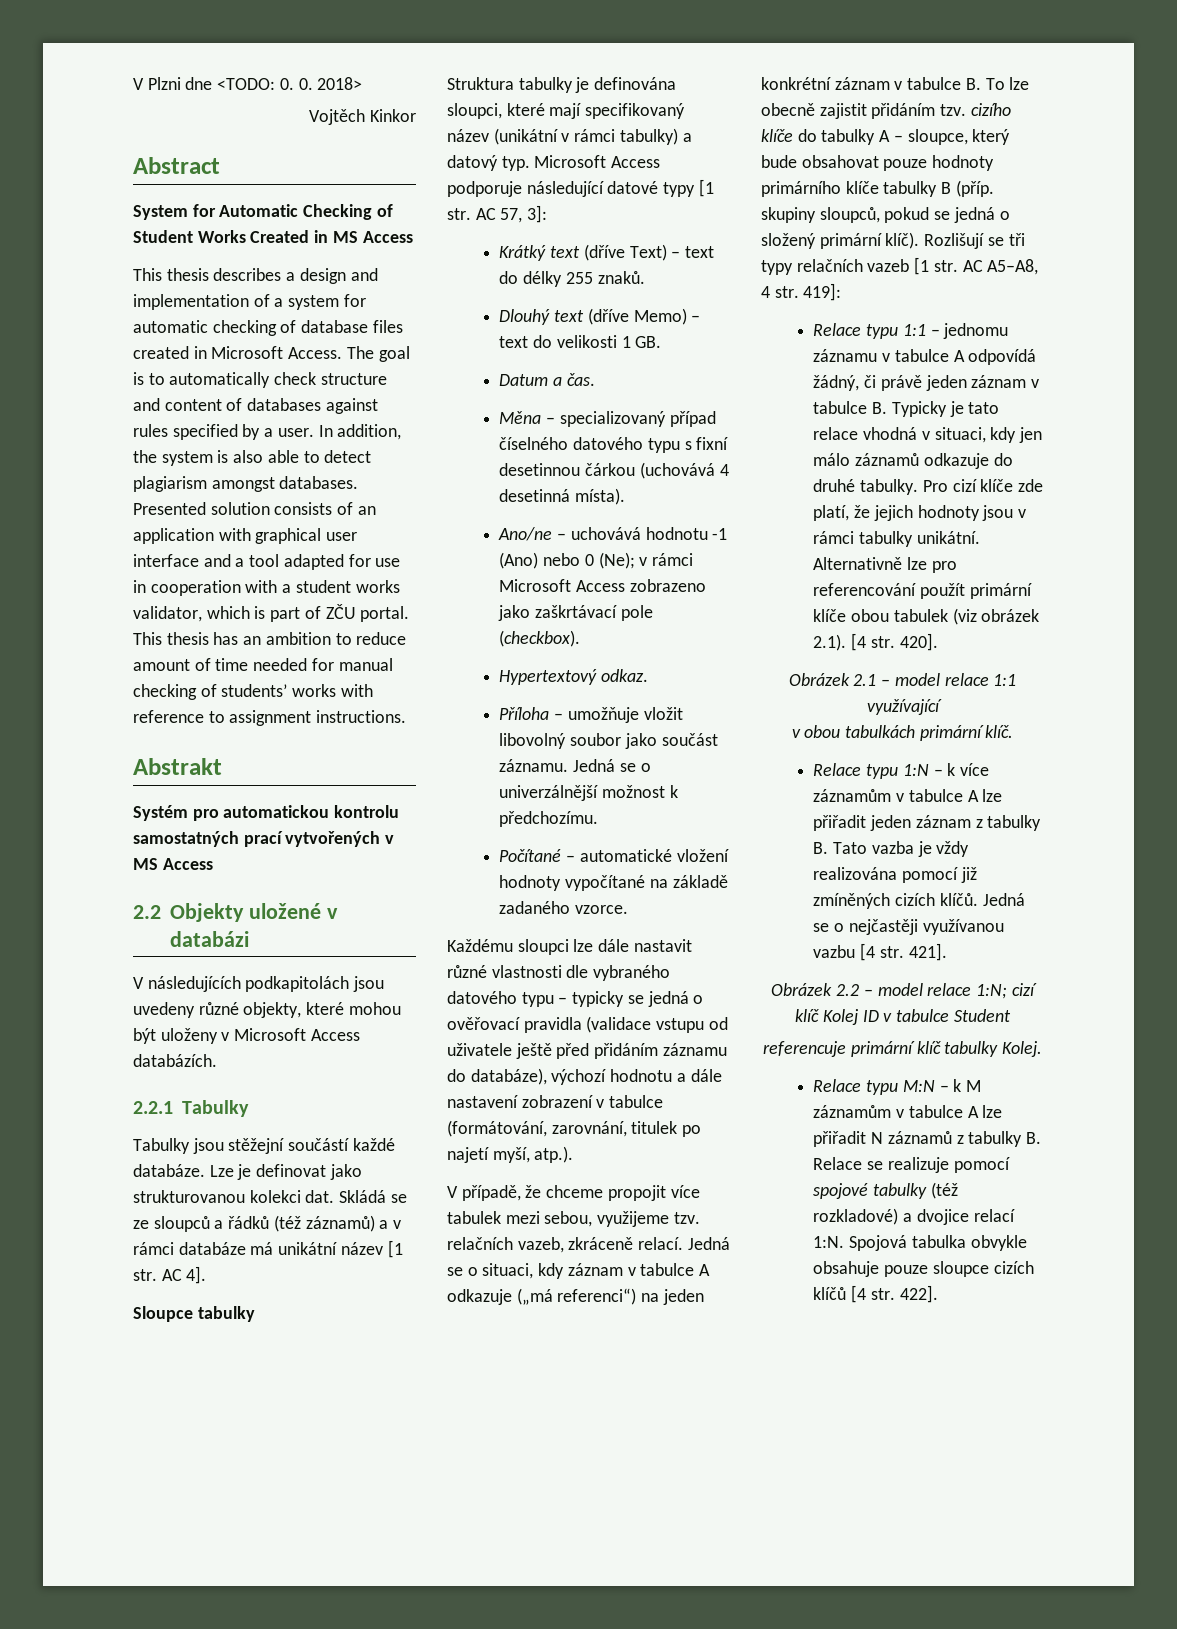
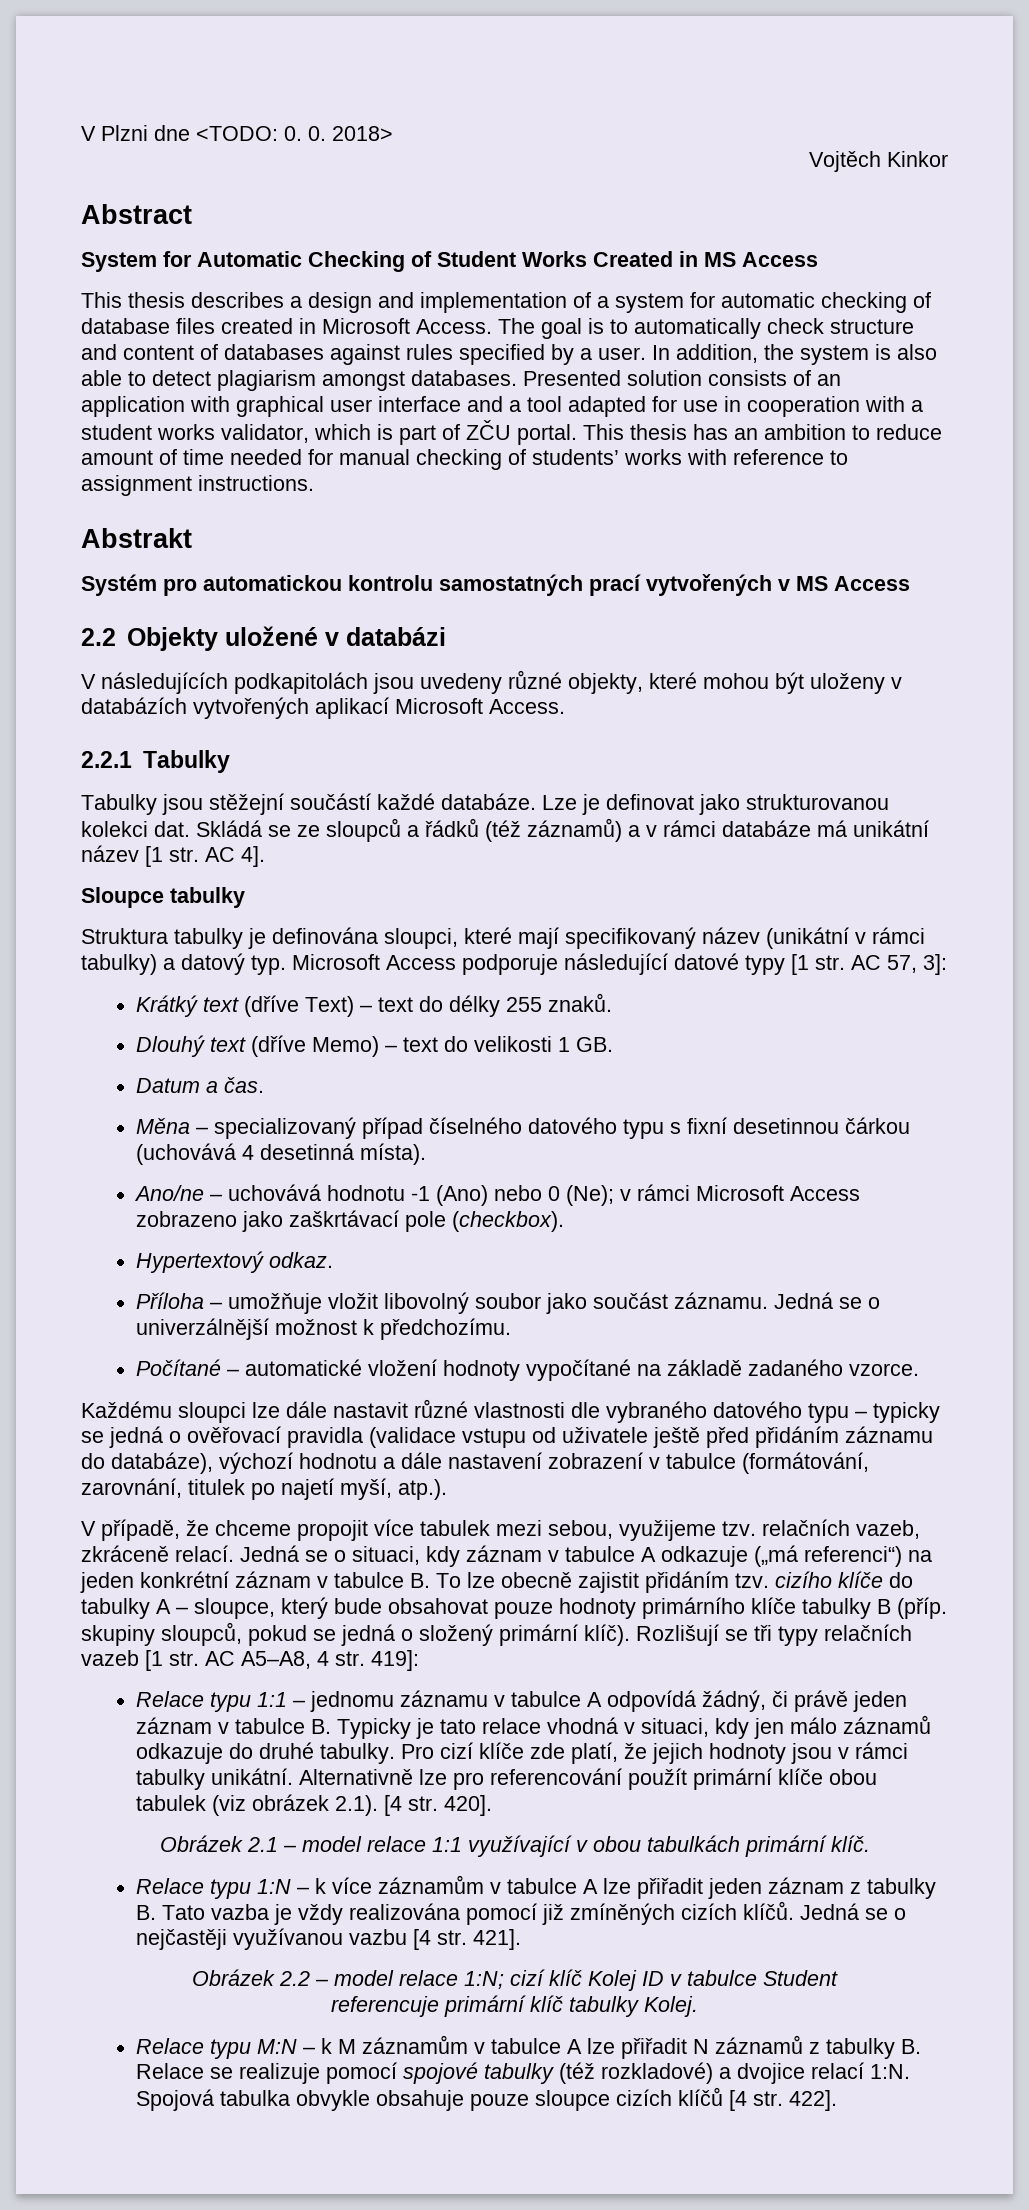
- V následujících podkapitolách jsou uvedeny různé objekty, které mohou být uloženy v Microsoft Access databázích.
+ V následujících podkapitolách jsou uvedeny různé objekty, které mohou být uloženy v databázích vytvořených aplikací Microsoft Access.
- Obrázek 2.1 – model relace 1:1 využívající
- v obou tabulkách primární klíč.
+ Obrázek 2.1 – model relace 1:1 využívající v obou tabulkách primární klíč.

